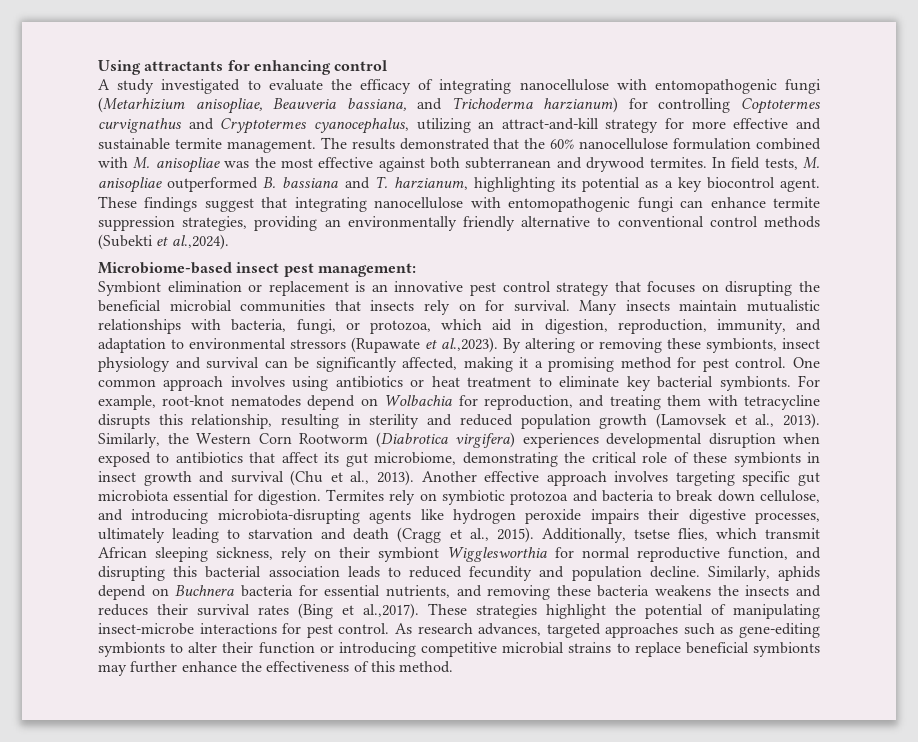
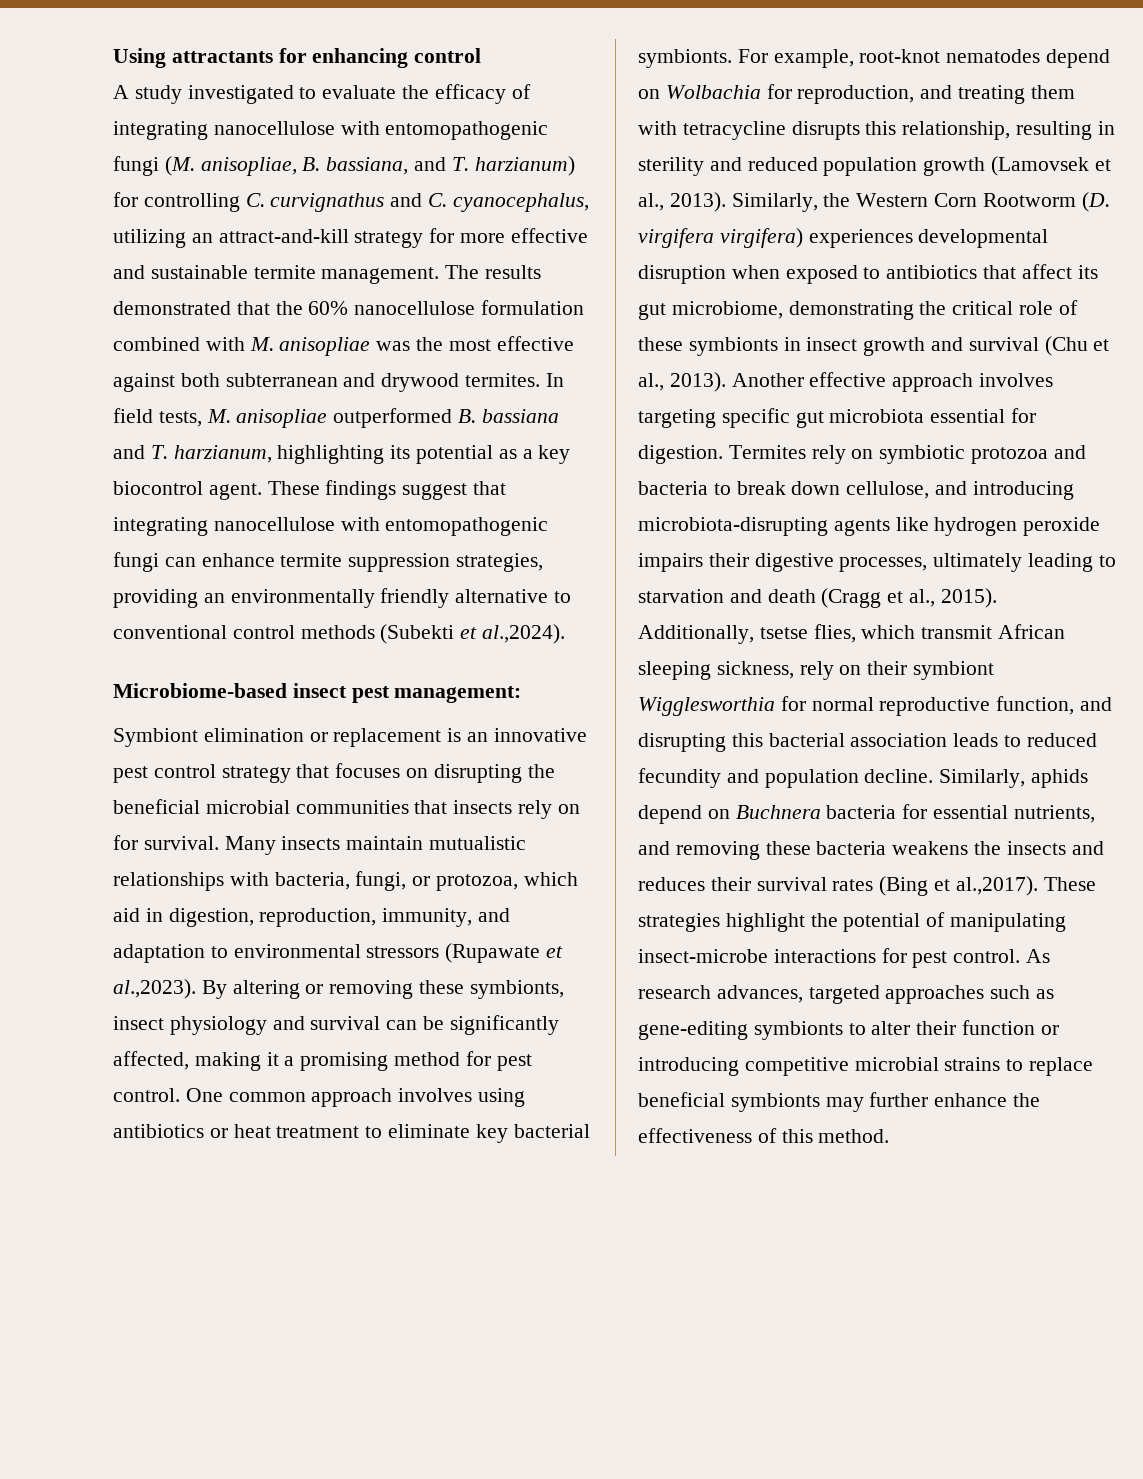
- A study investigated to evaluate the efficacy of integrating nanocellulose with entomopathogenic fungi (Metarhizium anisopliae, Beauveria bassiana, and Trichoderma harzianum) for controlling Coptotermes curvignathus and Cryptotermes cyanocephalus, utilizing an attract-and-kill strategy for more effective and sustainable termite management.
+ A study investigated to evaluate the efficacy of integrating nanocellulose with entomopathogenic fungi (M. anisopliae, B. bassiana, and T. harzianum) for controlling C. curvignathus and C. cyanocephalus, utilizing an attract-and-kill strategy for more effective and sustainable termite management.
- Similarly, the Western Corn Rootworm (Diabrotica virgifera) experiences developmental disruption when exposed to antibiotics that affect its gut microbiome, demonstrating the critical role of these symbionts in insect growth and survival (Chu et al., 2013).
+ Similarly, the Western Corn Rootworm (D. virgifera virgifera) experiences developmental disruption when exposed to antibiotics that affect its gut microbiome, demonstrating the critical role of these symbionts in insect growth and survival (Chu et al., 2013).

